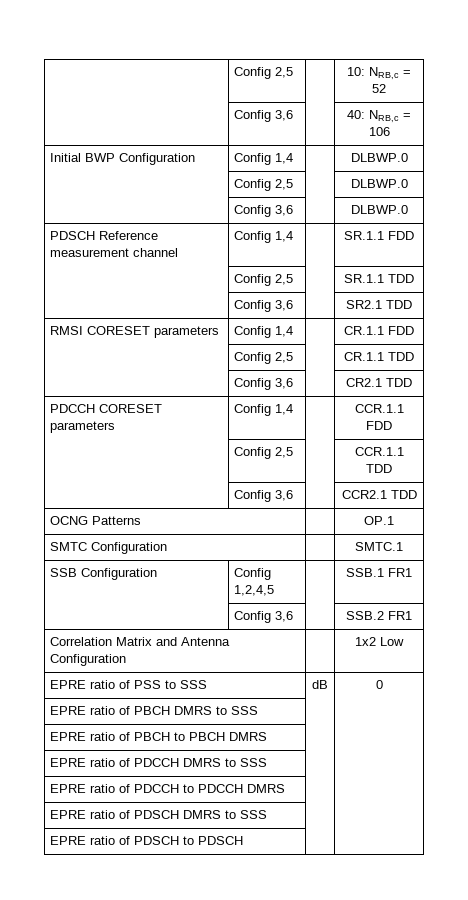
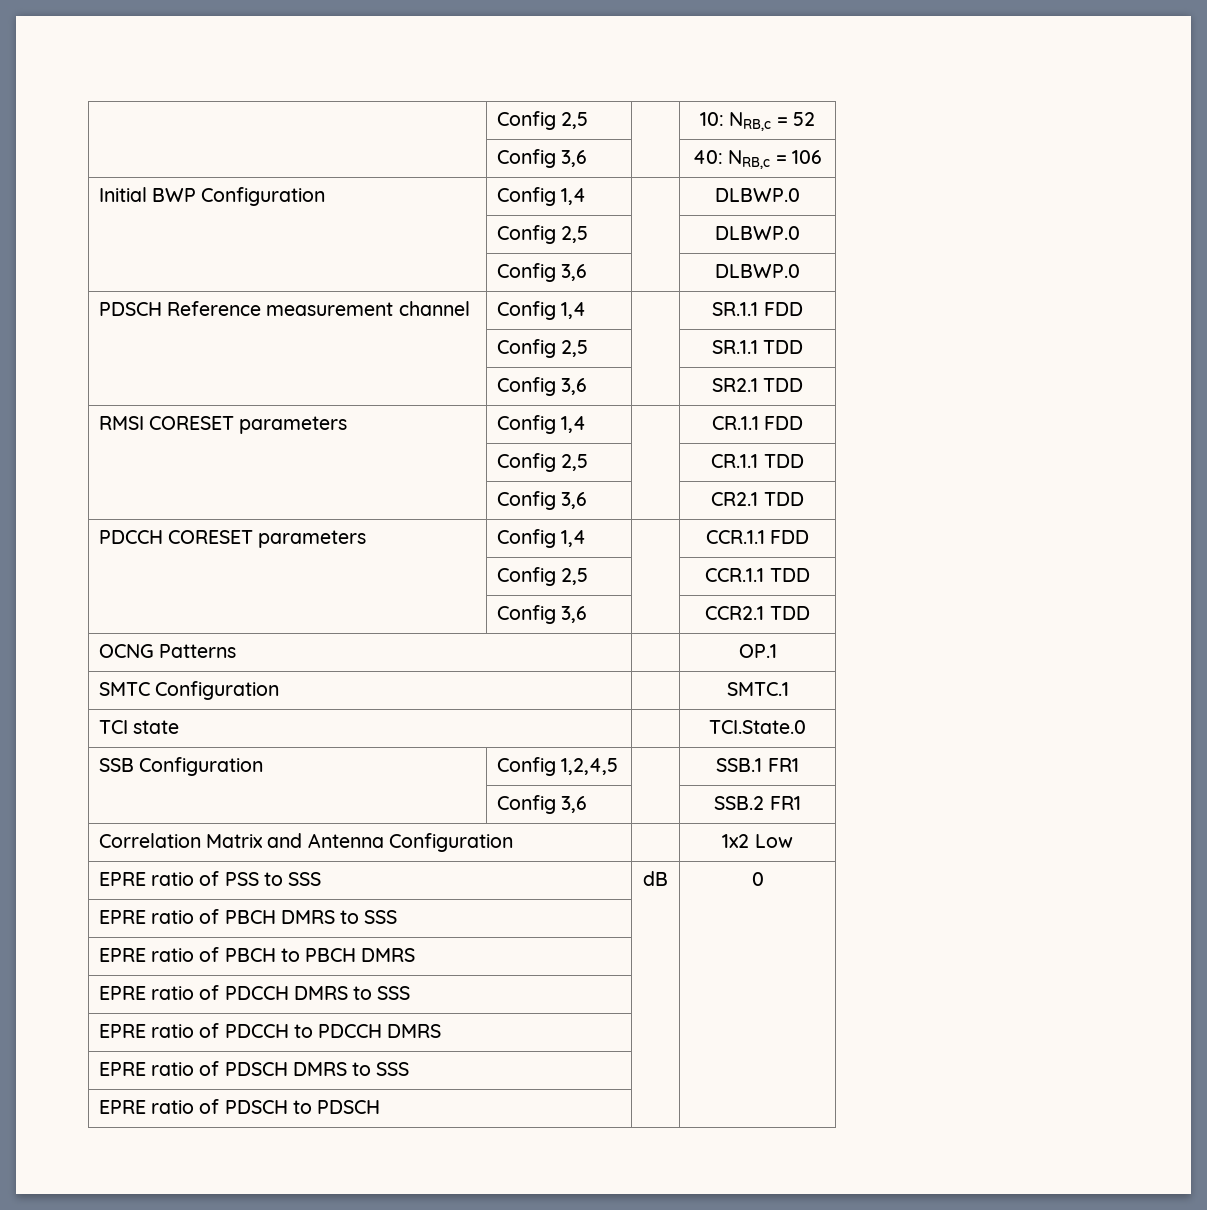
+ TCI state | | TCI.State.0

